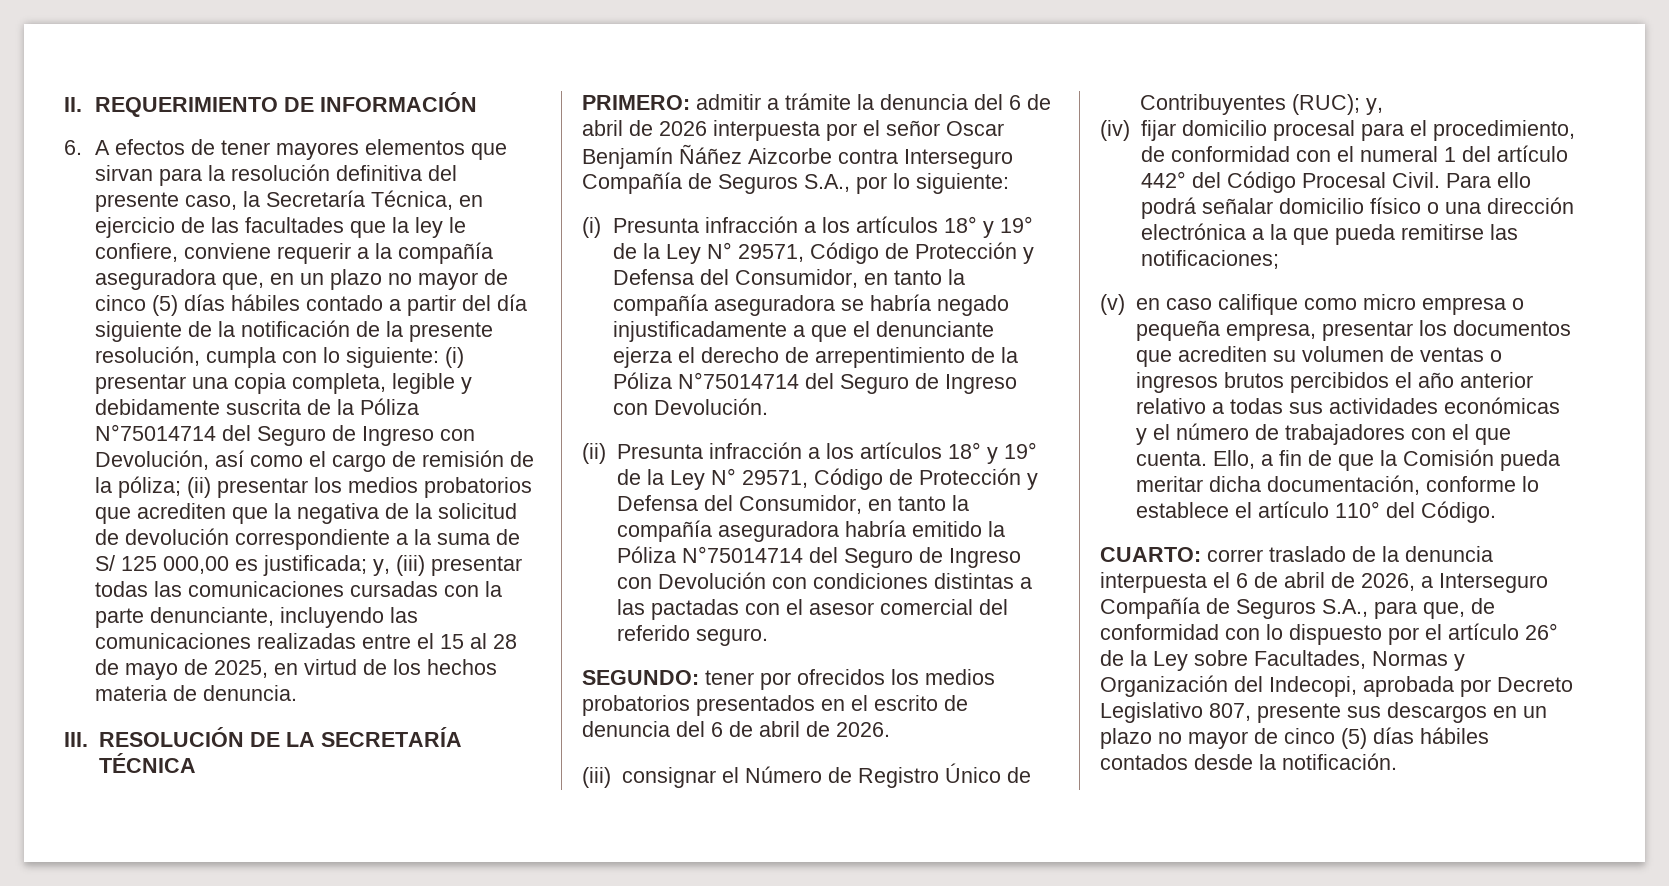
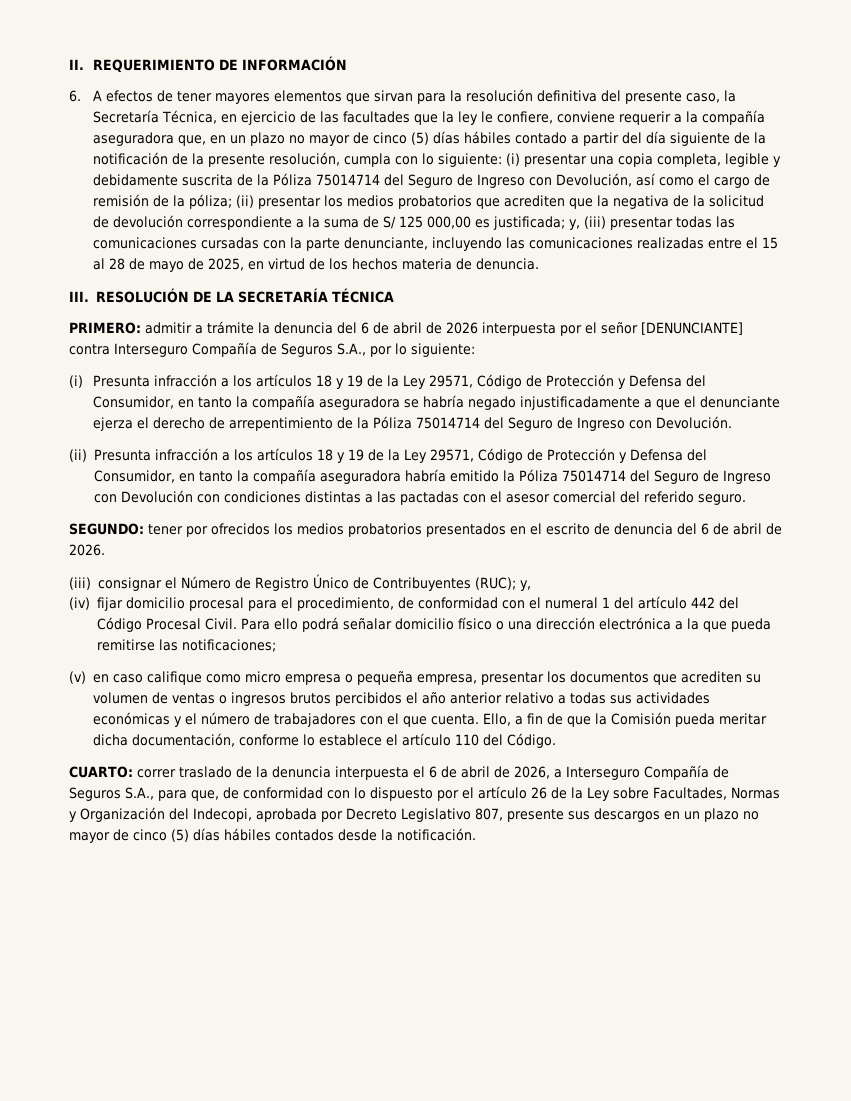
- (i) presentar una copia completa, legible y debidamente suscrita de la Póliza N°75014714 del Seguro de Ingreso con Devolución, así como el cargo de remisión de la póliza;
+ (i) presentar una copia completa, legible y debidamente suscrita de la Póliza 75014714 del Seguro de Ingreso con Devolución, así como el cargo de remisión de la póliza;
- PRIMERO: admitir a trámite la denuncia del 6 de abril de 2026 interpuesta por el señor Oscar Benjamín Ñáñez Aizcorbe contra Interseguro Compañía de Seguros S.A., por lo siguiente:
+ PRIMERO: admitir a trámite la denuncia del 6 de abril de 2026 interpuesta por el señor [DENUNCIANTE] contra Interseguro Compañía de Seguros S.A., por lo siguiente:
- (i) Presunta infracción a los artículos 18° y 19° de la Ley N° 29571, Código de Protección y Defensa del Consumidor, en tanto la compañía aseguradora se habría negado injustificadamente a que el denunciante ejerza el derecho de arrepentimiento de la Póliza N°75014714 del Seguro de Ingreso con Devolución.
+ (i) Presunta infracción a los artículos 18 y 19 de la Ley 29571, Código de Protección y Defensa del Consumidor, en tanto la compañía aseguradora se habría negado injustificadamente a que el denunciante ejerza el derecho de arrepentimiento de la Póliza 75014714 del Seguro de Ingreso con Devolución.
- (ii) Presunta infracción a los artículos 18° y 19° de la Ley N° 29571, Código de Protección y Defensa del Consumidor, en tanto la compañía aseguradora habría emitido la Póliza N°75014714 del Seguro de Ingreso con Devolución con condiciones distintas a las pactadas con el asesor comercial del referido seguro.
+ (ii) Presunta infracción a los artículos 18 y 19 de la Ley 29571, Código de Protección y Defensa del Consumidor, en tanto la compañía aseguradora habría emitido la Póliza 75014714 del Seguro de Ingreso con Devolución con condiciones distintas a las pactadas con el asesor comercial del referido seguro.
- (iv) fijar domicilio procesal para el procedimiento, de conformidad con el numeral 1 del artículo 442° del Código Procesal Civil.
+ (iv) fijar domicilio procesal para el procedimiento, de conformidad con el numeral 1 del artículo 442 del Código Procesal Civil.
- Ello, a fin de que la Comisión pueda meritar dicha documentación, conforme lo establece el artículo 110° del Código.
+ Ello, a fin de que la Comisión pueda meritar dicha documentación, conforme lo establece el artículo 110 del Código.
- correr traslado de la denuncia interpuesta el 6 de abril de 2026, a Interseguro Compañía de Seguros S.A., para que, de conformidad con lo dispuesto por el artículo 26° de la Ley sobre Facultades, Normas y Organización del Indecopi, aprobada por Decreto Legislativo 807, presente sus descargos en un plazo no mayor de cinco (5) días hábiles contados desde la notificación.
+ correr traslado de la denuncia interpuesta el 6 de abril de 2026, a Interseguro Compañía de Seguros S.A., para que, de conformidad con lo dispuesto por el artículo 26 de la Ley sobre Facultades, Normas y Organización del Indecopi, aprobada por Decreto Legislativo 807, presente sus descargos en un plazo no mayor de cinco (5) días hábiles contados desde la notificación.

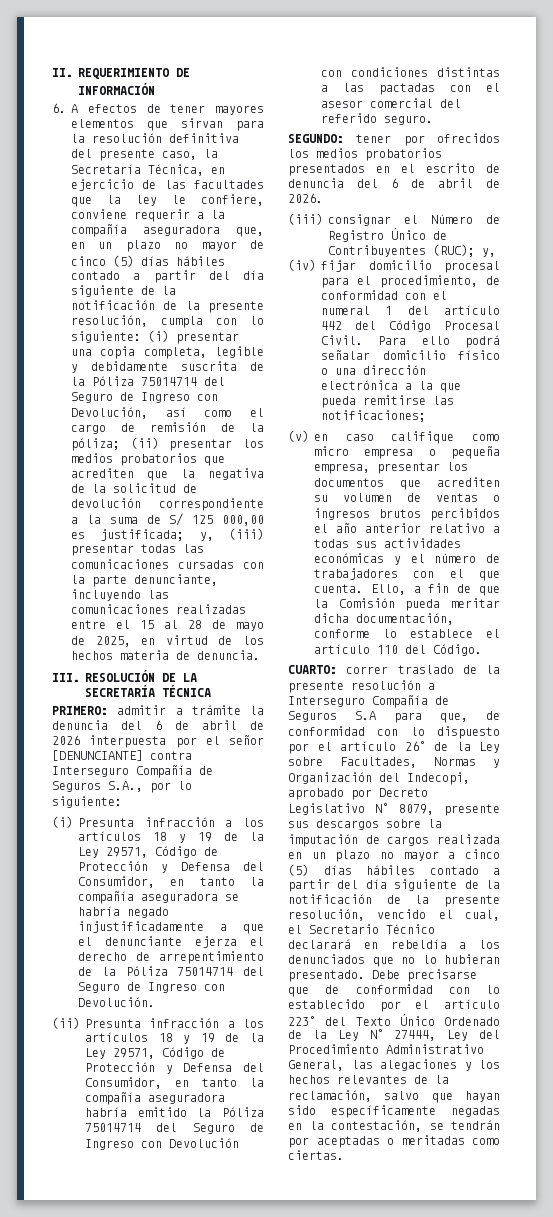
- CUARTO: correr traslado de la denuncia interpuesta el 6 de abril de 2026, a Interseguro Compañía de Seguros S.A., para que, de conformidad con lo dispuesto por el artículo 26 de la Ley sobre Facultades, Normas y Organización del Indecopi, aprobada por Decreto Legislativo 807, presente sus descargos en un plazo no mayor de cinco (5) días hábiles contados desde la notificación.
+ CUARTO: correr traslado de la presente resolución a Interseguro Compañía de Seguros S.A para que, de conformidad con lo dispuesto por el artículo 26° de la Ley sobre Facultades, Normas y Organización del Indecopi, aprobado por Decreto Legislativo N° 8079, presente sus descargos sobre la imputación de cargos realizada en un plazo no mayor a cinco (5) días hábiles contado a partir del día siguiente de la notificación de la presente resolución, vencido el cual, el Secretario Técnico declarará en rebeldía a los denunciados que no lo hubieran presentado. Debe precisarse que de conformidad con lo establecido por el artículo 223° del Texto Único Ordenado de la Ley N° 27444, Ley del Procedimiento Administrativo General, las alegaciones y los hechos relevantes de la reclamación, salvo que hayan sido específicamente negadas en la contestación, se tendrán por aceptadas o meritadas como ciertas.

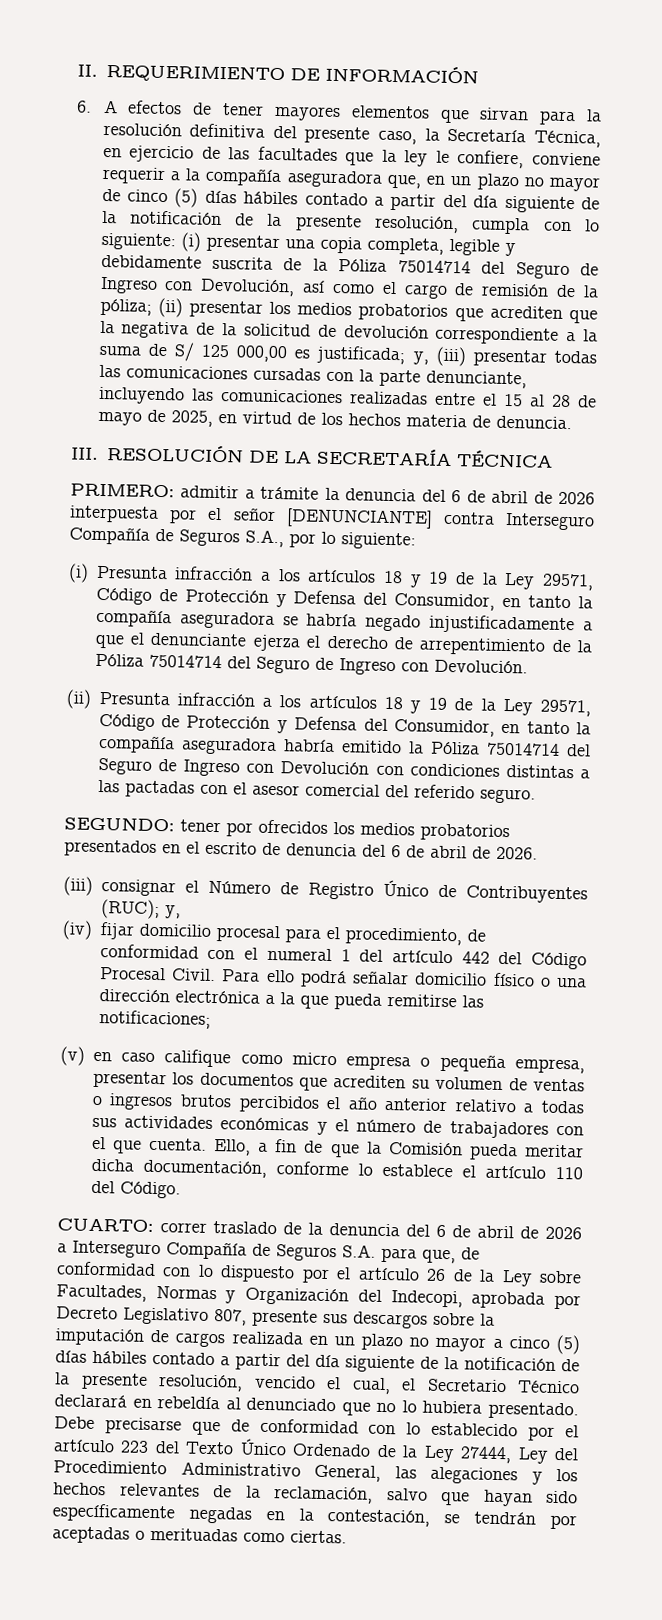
- correr traslado de la presente resolución a Interseguro Compañía de Seguros S.A para que, de conformidad con lo dispuesto por el artículo 26° de la Ley sobre Facultades, Normas y Organización del Indecopi, aprobado por Decreto Legislativo N° 8079, presente sus descargos sobre la imputación de cargos realizada en un plazo no mayor a cinco (5) días hábiles contado a partir del día siguiente de la notificación de la presente resolución, vencido el cual, el Secretario Técnico declarará en rebeldía a los denunciados que no lo hubieran presentado.
+ correr traslado de la denuncia del 6 de abril de 2026 a Interseguro Compañía de Seguros S.A. para que, de conformidad con lo dispuesto por el artículo 26 de la Ley sobre Facultades, Normas y Organización del Indecopi, aprobada por Decreto Legislativo 807, presente sus descargos sobre la imputación de cargos realizada en un plazo no mayor a cinco (5) días hábiles contado a partir del día siguiente de la notificación de la presente resolución, vencido el cual, el Secretario Técnico declarará en rebeldía al denunciado que no lo hubiera presentado.
- Debe precisarse que de conformidad con lo establecido por el artículo 223° del Texto Único Ordenado de la Ley N° 27444, Ley del Procedimiento Administrativo General, las alegaciones y los hechos relevantes de la reclamación, salvo que hayan sido específicamente negadas en la contestación, se tendrán por aceptadas o meritadas como ciertas.
+ Debe precisarse que de conformidad con lo establecido por el artículo 223 del Texto Único Ordenado de la Ley 27444, Ley del Procedimiento Administrativo General, las alegaciones y los hechos relevantes de la reclamación, salvo que hayan sido específicamente negadas en la contestación, se tendrán por aceptadas o merituadas como ciertas.

